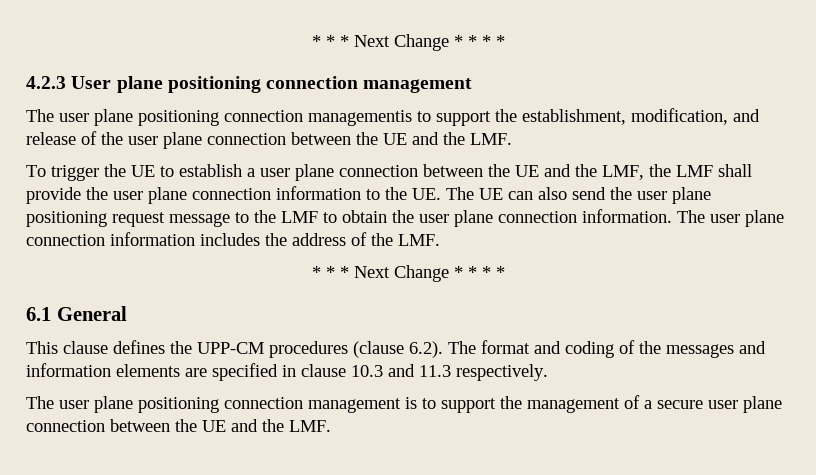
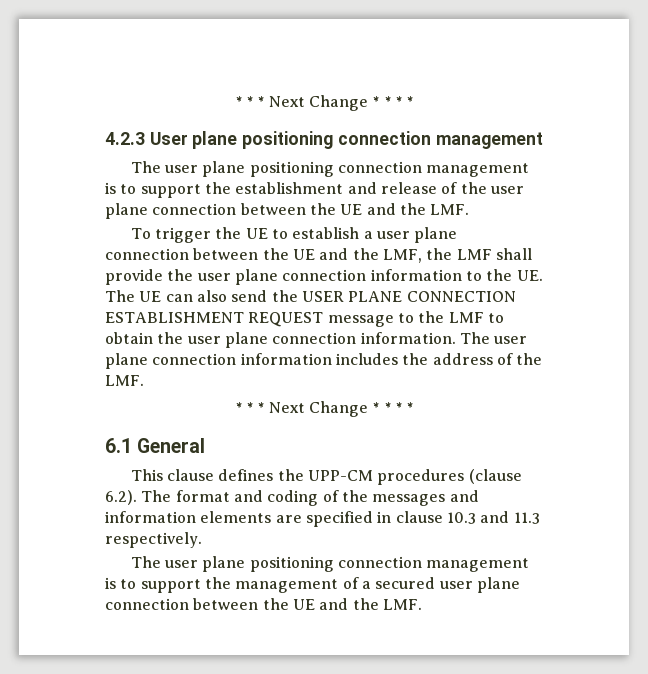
- The user plane positioning connection managementis to support the establishment, modification, and release of the user plane connection between the UE and the LMF.
+ The user plane positioning connection management is to support the establishment and release of the user plane connection between the UE and the LMF.
- To trigger the UE to establish a user plane connection between the UE and the LMF, the LMF shall provide the user plane connection information to the UE. The UE can also send the user plane positioning request message to the LMF to obtain the user plane connection information.
+ To trigger the UE to establish a user plane connection between the UE and the LMF, the LMF shall provide the user plane connection information to the UE. The UE can also send the USER PLANE CONNECTION ESTABLISHMENT REQUEST message to the LMF to obtain the user plane connection information.
- The user plane positioning connection management is to support the management of a secure user plane connection between the UE and the LMF.
+ The user plane positioning connection management is to support the management of a secured user plane connection between the UE and the LMF.

